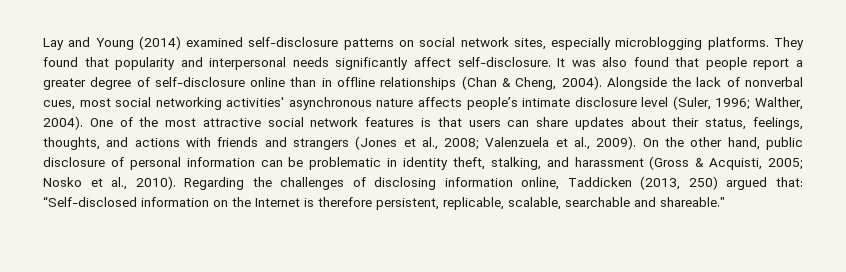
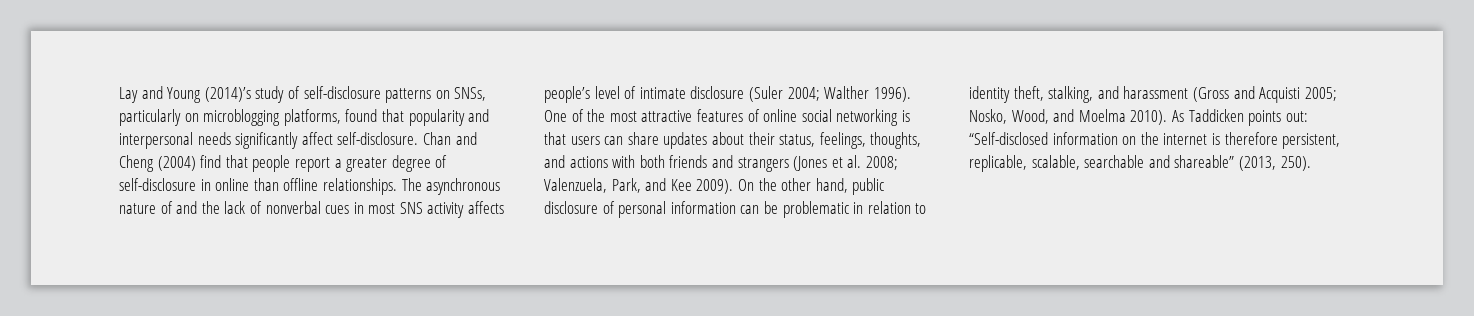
- Lay and Young (2014) examined self-disclosure patterns on social network sites, especially microblogging platforms. They found that popularity and interpersonal needs significantly affect self-disclosure.
+ Lay and Young (2014)’s study of self-disclosure patterns on SNSs, particularly on microblogging platforms, found that popularity and interpersonal needs significantly affect self-disclosure.
- It was also found that people report a greater degree of self-disclosure online than in offline relationships (Chan & Cheng, 2004). Alongside the lack of nonverbal cues, most social networking activities' asynchronous nature affects people’s intimate disclosure level (Suler, 1996; Walther, 2004).
+ Chan and Cheng (2004) find that people report a greater degree of self-disclosure in online than offline relationships. The asynchronous nature of and the lack of nonverbal cues in most SNS activity affects people’s level of intimate disclosure (Suler 2004; Walther 1996).
- One of the most attractive social network features is that users can share updates about their status, feelings, thoughts, and actions with friends and strangers (Jones et al., 2008; Valenzuela et al., 2009).
+ One of the most attractive features of online social networking is that users can share updates about their status, feelings, thoughts, and actions with both friends and strangers (Jones et al. 2008; Valenzuela, Park, and Kee 2009).
- On the other hand, public disclosure of personal information can be problematic in identity theft, stalking, and harassment (Gross & Acquisti, 2005; Nosko et al., 2010). Regarding the challenges of disclosing information online, Taddicken (2013, 250) argued that: “Self-disclosed information on the Internet is therefore persistent, replicable, scalable, searchable and shareable."
+ On the other hand, public disclosure of personal information can be problematic in relation to identity theft, stalking, and harassment (Gross and Acquisti 2005; Nosko, Wood, and Moelma 2010). As Taddicken points out: “Self-disclosed information on the internet is therefore persistent, replicable, scalable, searchable and shareable” (2013, 250).

